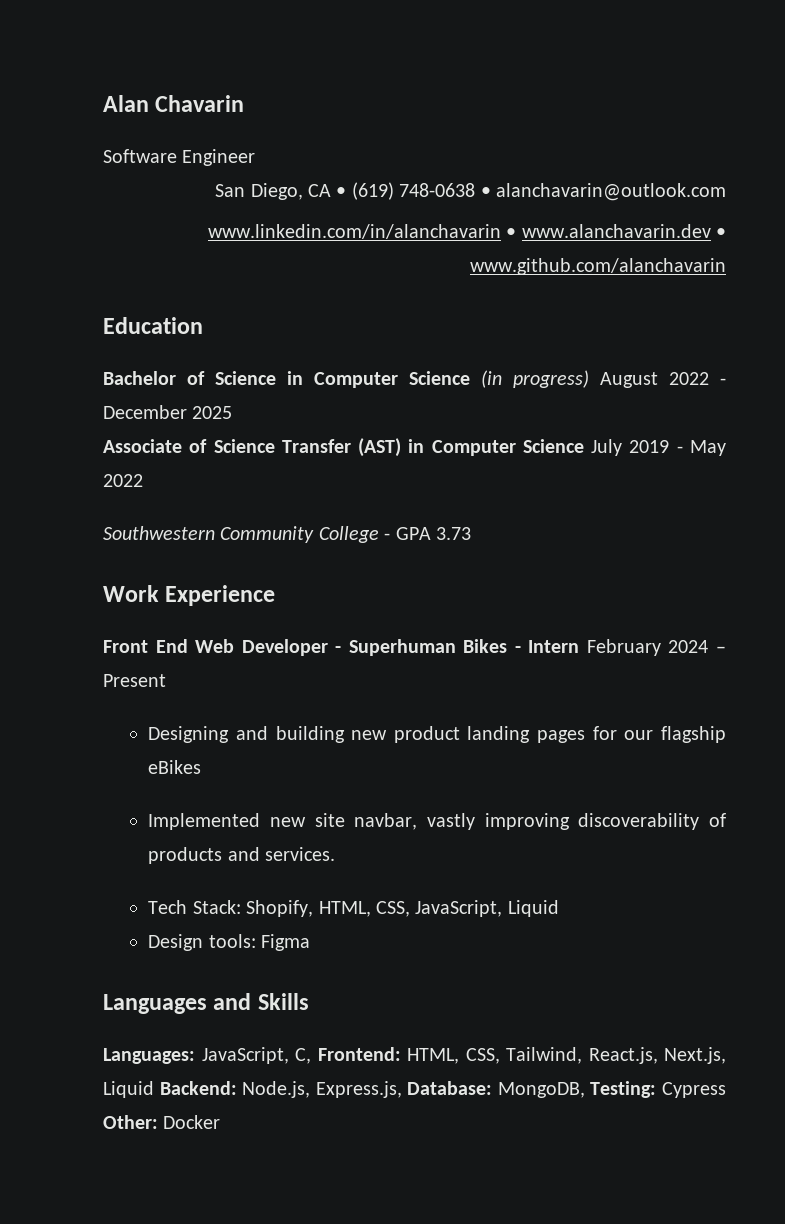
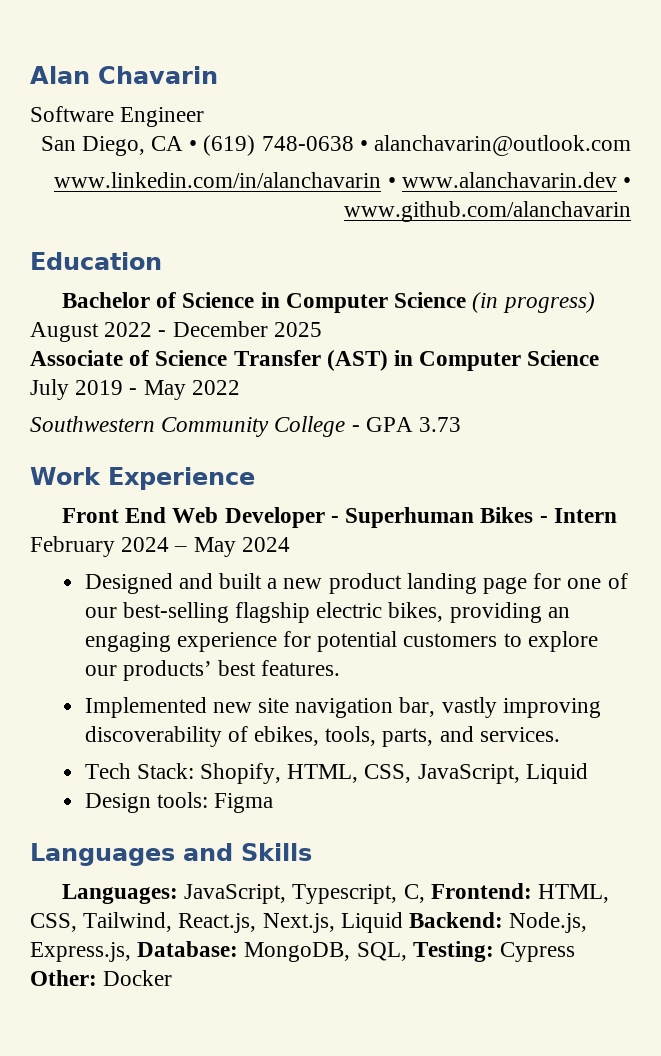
- Front End Web Developer - Superhuman Bikes - Intern February 2024 – Present
- Designing and building new product landing pages for our flagship eBikes
+ Front End Web Developer - Superhuman Bikes - Intern February 2024 – May 2024
+ Designed and built a new product landing page for one of our best-selling flagship electric bikes, providing an engaging experience for potential customers to explore our products’ best features.
- Implemented new site navbar, vastly improving discoverability of products and services.
+ Implemented new site navigation bar, vastly improving discoverability of ebikes, tools, parts, and services.
- Languages: JavaScript, C, Frontend: HTML, CSS, Tailwind, React.js, Next.js, Liquid Backend: Node.js, Express.js, Database: MongoDB, Testing: Cypress Other: Docker
+ Languages: JavaScript, Typescript, C, Frontend: HTML, CSS, Tailwind, React.js, Next.js, Liquid Backend: Node.js, Express.js, Database: MongoDB, SQL, Testing: Cypress Other: Docker

